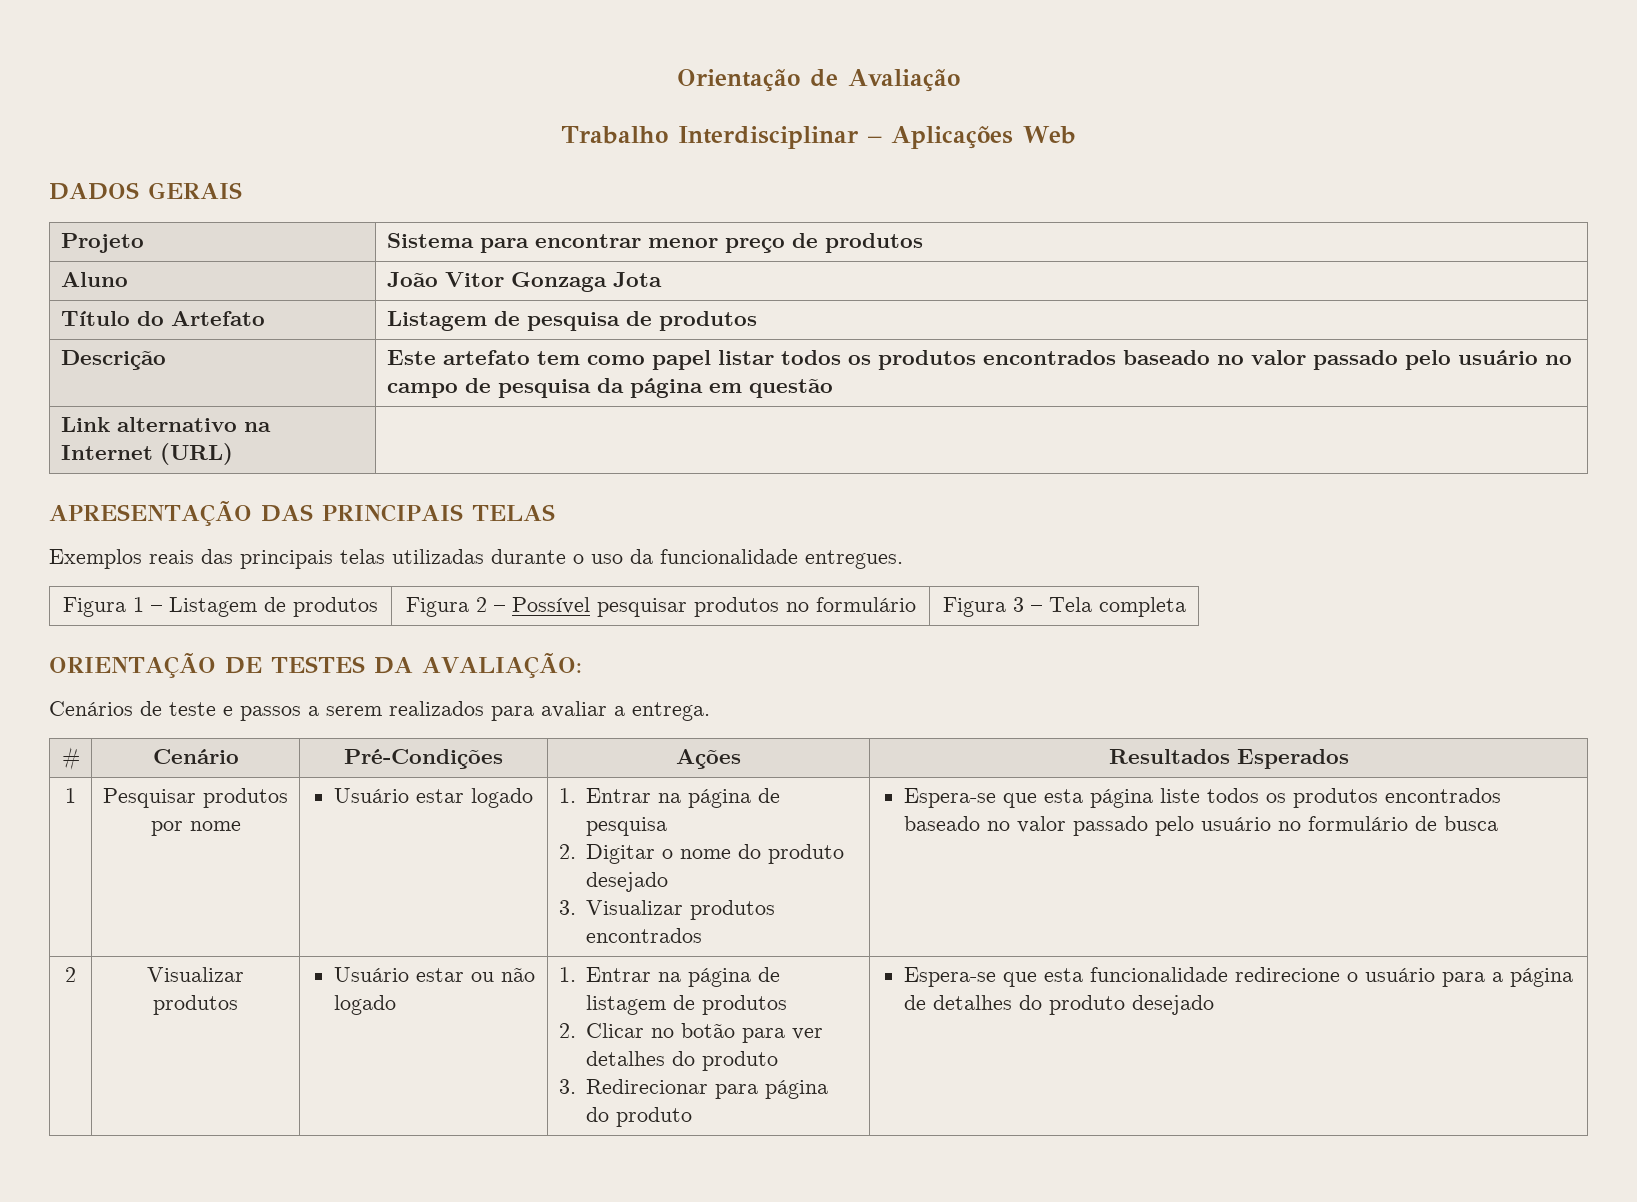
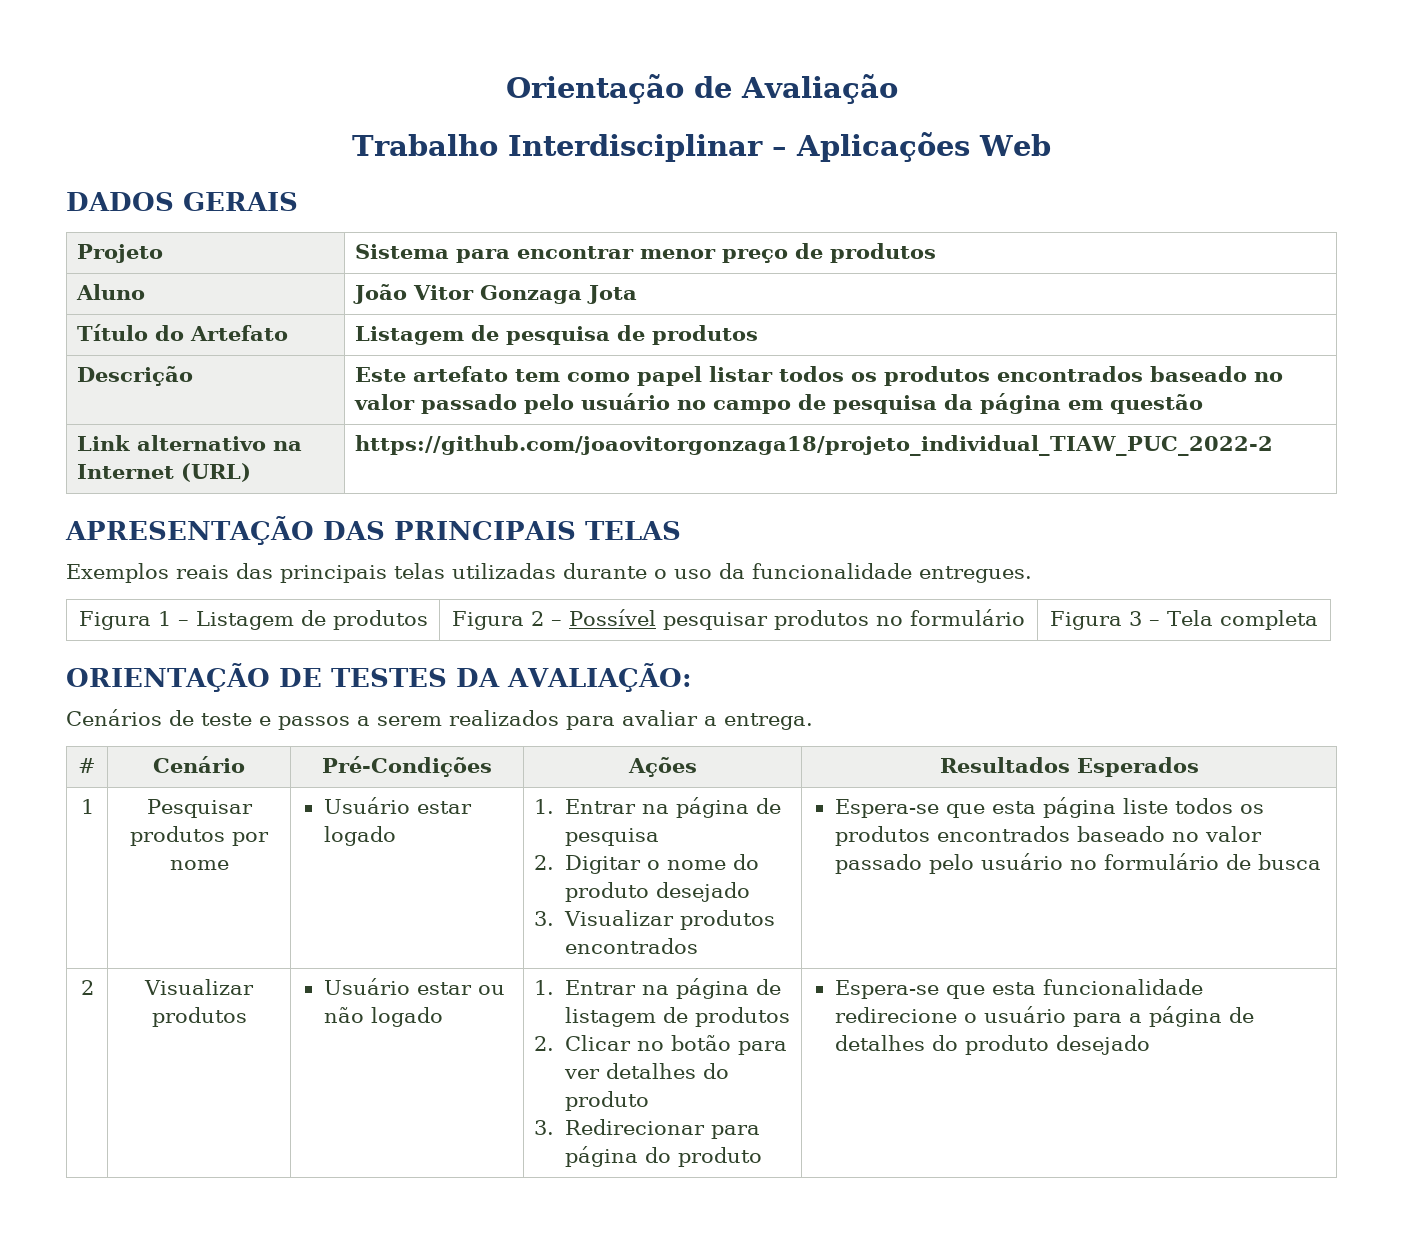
- Link alternativo na Internet (URL) |
+ Link alternativo na Internet (URL) | https://github.com/joaovitorgonzaga18/projeto_individual_TIAW_PUC_2022-2

